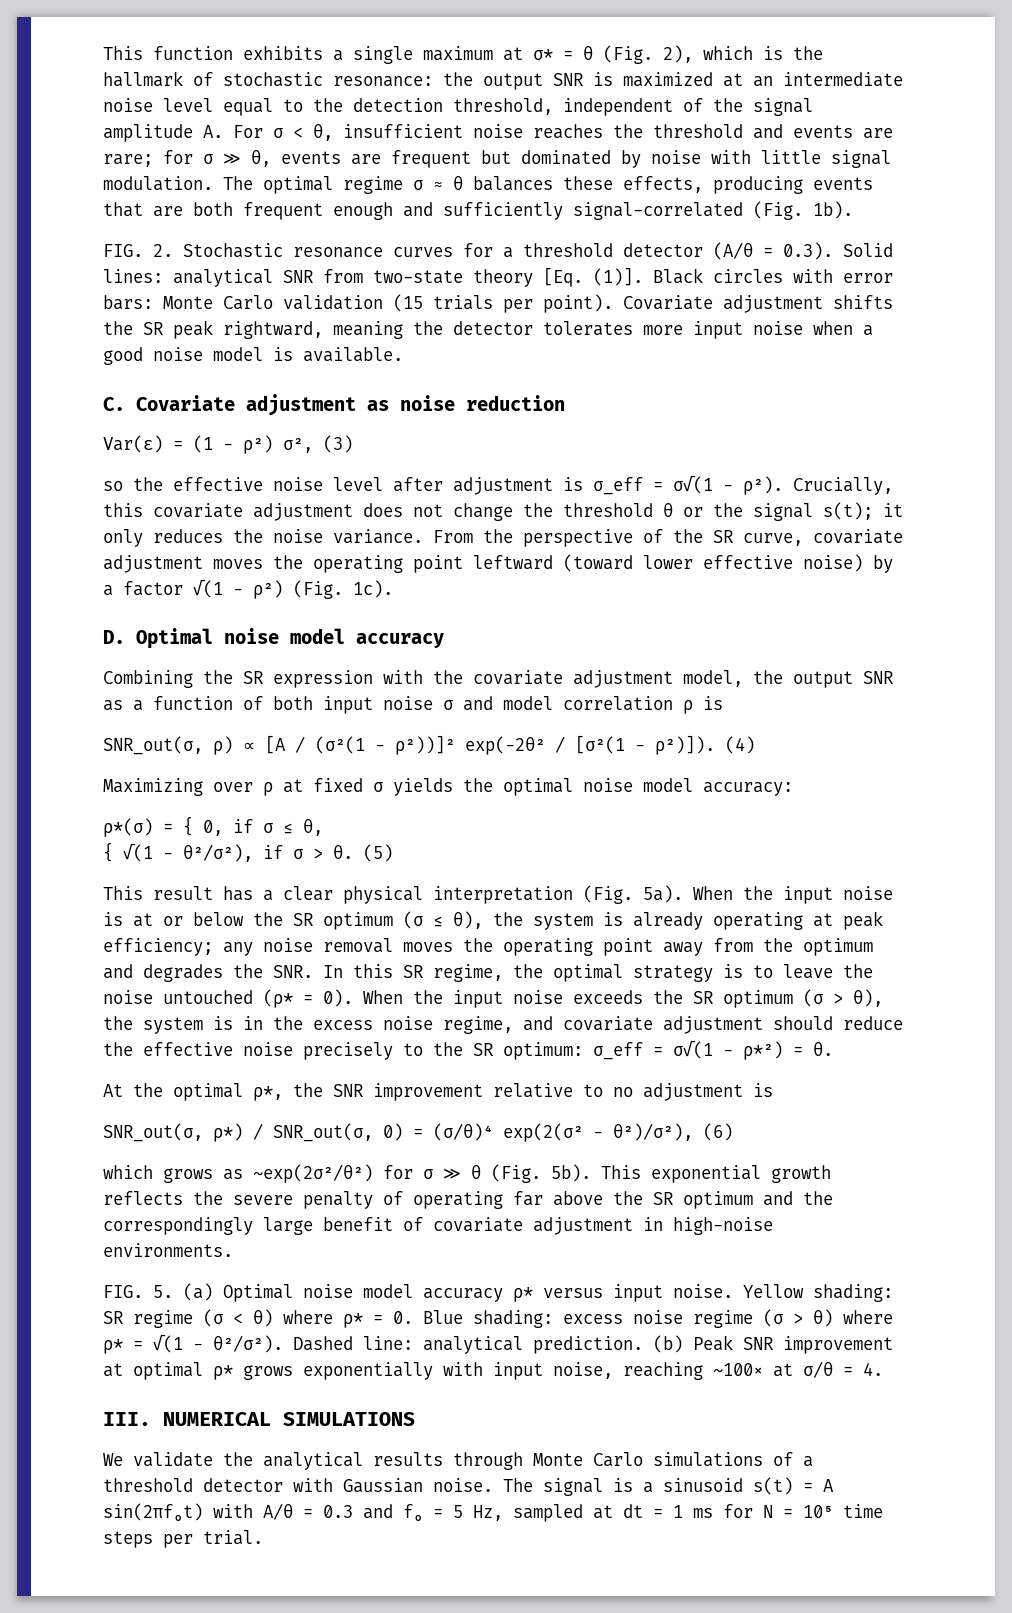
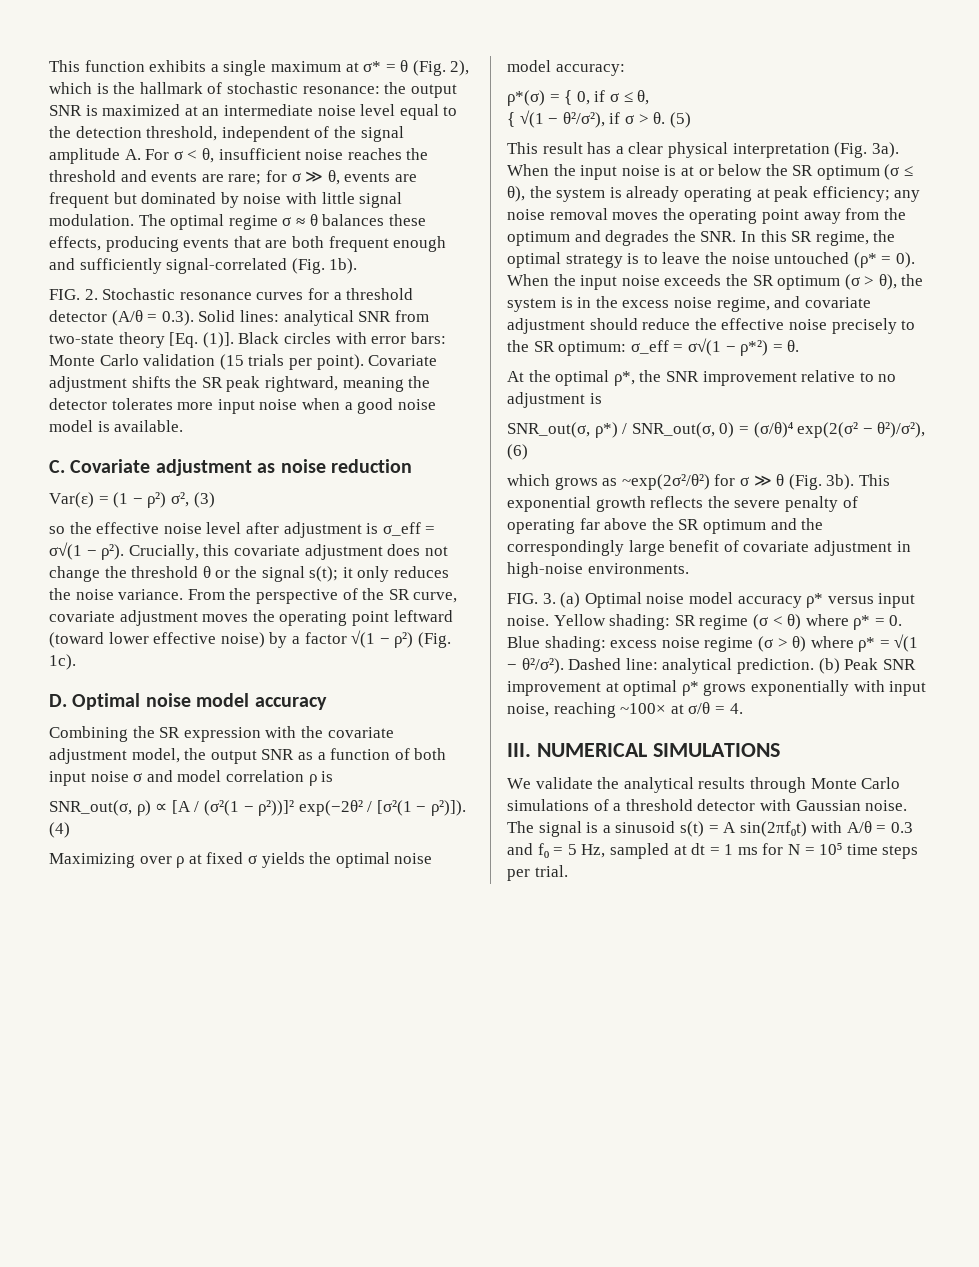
- This result has a clear physical interpretation (Fig. 5a).
+ This result has a clear physical interpretation (Fig. 3a).
- which grows as ~exp(2σ²/θ²) for σ ≫ θ (Fig. 5b).
+ which grows as ~exp(2σ²/θ²) for σ ≫ θ (Fig. 3b).
- FIG. 5. (a) Optimal noise model accuracy ρ* versus input noise.
+ FIG. 3. (a) Optimal noise model accuracy ρ* versus input noise.

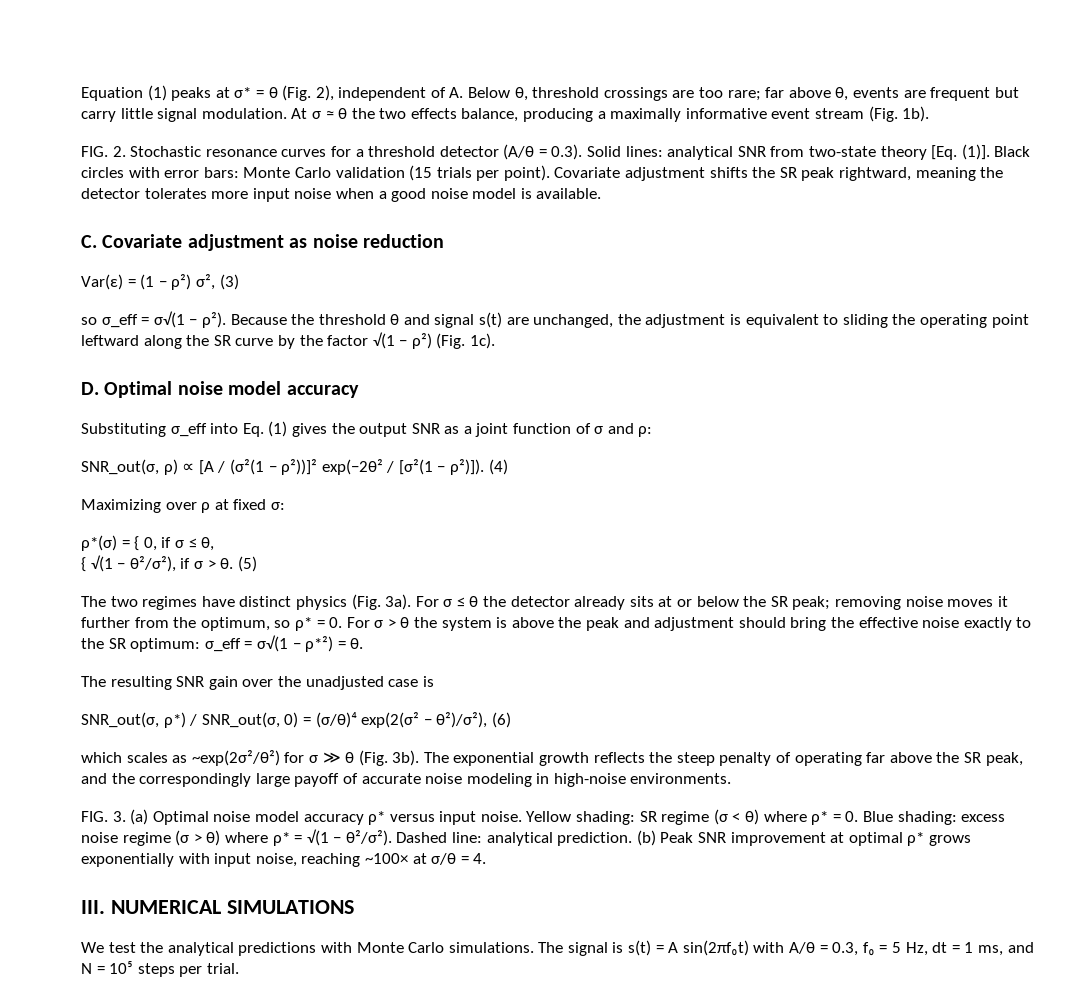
- This function exhibits a single maximum at σ* = θ (Fig. 2), which is the hallmark of stochastic resonance: the output SNR is maximized at an intermediate noise level equal to the detection threshold, independent of the signal amplitude A. For σ < θ, insufficient noise reaches the threshold and events are rare; for σ ≫ θ, events are frequent but dominated by noise with little signal modulation. The optimal regime σ ≈ θ balances these effects, producing events that are both frequent enough and sufficiently signal-correlated (Fig. 1b).
+ Equation (1) peaks at σ* = θ (Fig. 2), independent of A. Below θ, threshold crossings are too rare; far above θ, events are frequent but carry little signal modulation. At σ ≈ θ the two effects balance, producing a maximally informative event stream (Fig. 1b).
- so the effective noise level after adjustment is σ_eff = σ√(1 − ρ²).
+ so σ_eff = σ√(1 − ρ²).
- Crucially, this covariate adjustment does not change the threshold θ or the signal s(t); it only reduces the noise variance. From the perspective of the SR curve, covariate adjustment moves the operating point leftward (toward lower effective noise) by a factor √(1 − ρ²) (Fig. 1c).
+ Because the threshold θ and signal s(t) are unchanged, the adjustment is equivalent to sliding the operating point leftward along the SR curve by the factor √(1 − ρ²) (Fig. 1c).
- Combining the SR expression with the covariate adjustment model, the output SNR as a function of both input noise σ and model correlation ρ is
+ Substituting σ_eff into Eq. (1) gives the output SNR as a joint function of σ and ρ:
- Maximizing over ρ at fixed σ yields the optimal noise model accuracy:
+ Maximizing over ρ at fixed σ:
- This result has a clear physical interpretation (Fig. 3a). When the input noise is at or below the SR optimum (σ ≤ θ), the system is already operating at peak efficiency; any noise removal moves the operating point away from the optimum and degrades the SNR. In this SR regime, the optimal strategy is to leave the noise untouched (ρ* = 0). When the input noise exceeds the SR optimum (σ > θ), the system is in the excess noise regime, and covariate adjustment should reduce the effective noise precisely to the SR optimum: σ_eff = σ√(1 − ρ*²) = θ.
+ The two regimes have distinct physics (Fig. 3a). For σ ≤ θ the detector already sits at or below the SR peak; removing noise moves it further from the optimum, so ρ* = 0. For σ > θ the system is above the peak and adjustment should bring the effective noise exactly to the SR optimum: σ_eff = σ√(1 − ρ*²) = θ.
- At the optimal ρ*, the SNR improvement relative to no adjustment is
+ The resulting SNR gain over the unadjusted case is
- which grows as ~exp(2σ²/θ²) for σ ≫ θ (Fig. 3b).
+ which scales as ~exp(2σ²/θ²) for σ ≫ θ (Fig. 3b).
- This exponential growth reflects the severe penalty of operating far above the SR optimum and the correspondingly large benefit of covariate adjustment in high-noise environments.
+ The exponential growth reflects the steep penalty of operating far above the SR peak, and the correspondingly large payoff of accurate noise modeling in high-noise environments.
- We validate the analytical results through Monte Carlo simulations of a threshold detector with Gaussian noise.
+ We test the analytical predictions with Monte Carlo simulations.
- The signal is a sinusoid s(t) = A sin(2πf₀t) with A/θ = 0.3 and f₀ = 5 Hz, sampled at dt = 1 ms for N = 10⁵ time steps per trial.
+ The signal is s(t) = A sin(2πf₀t) with A/θ = 0.3, f₀ = 5 Hz, dt = 1 ms, and N = 10⁵ steps per trial.

